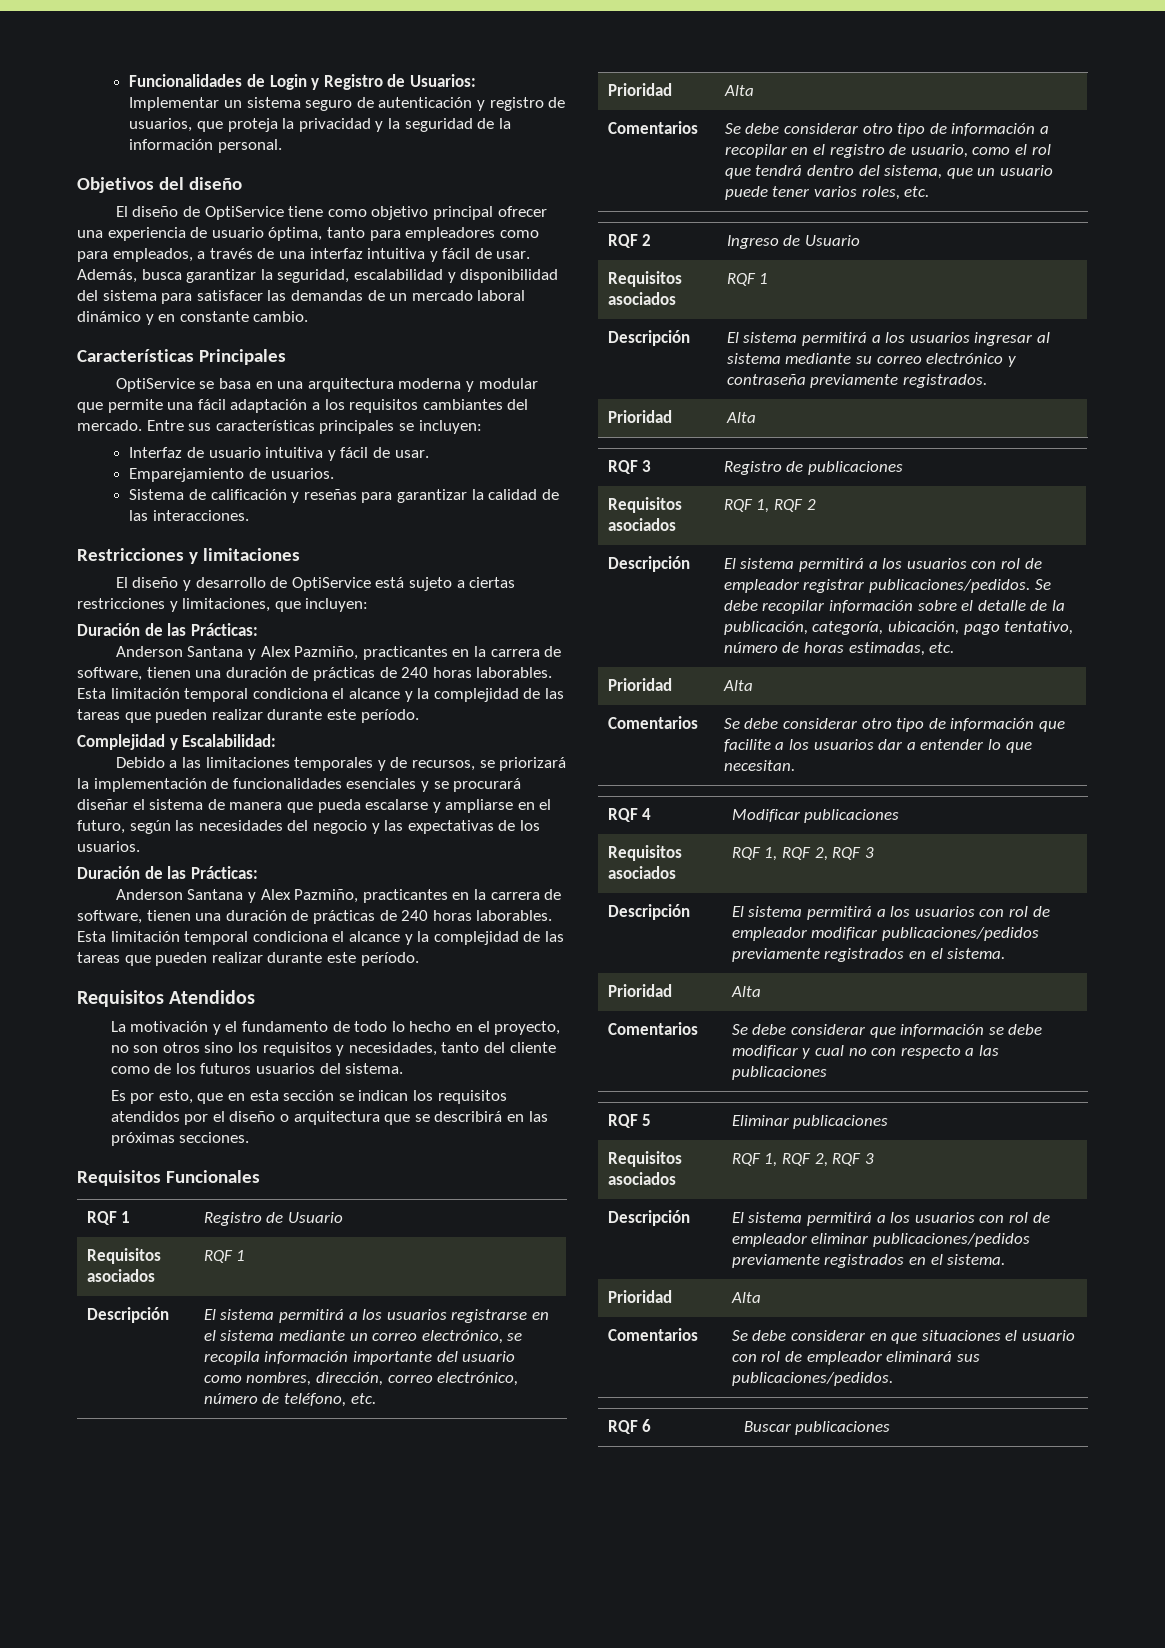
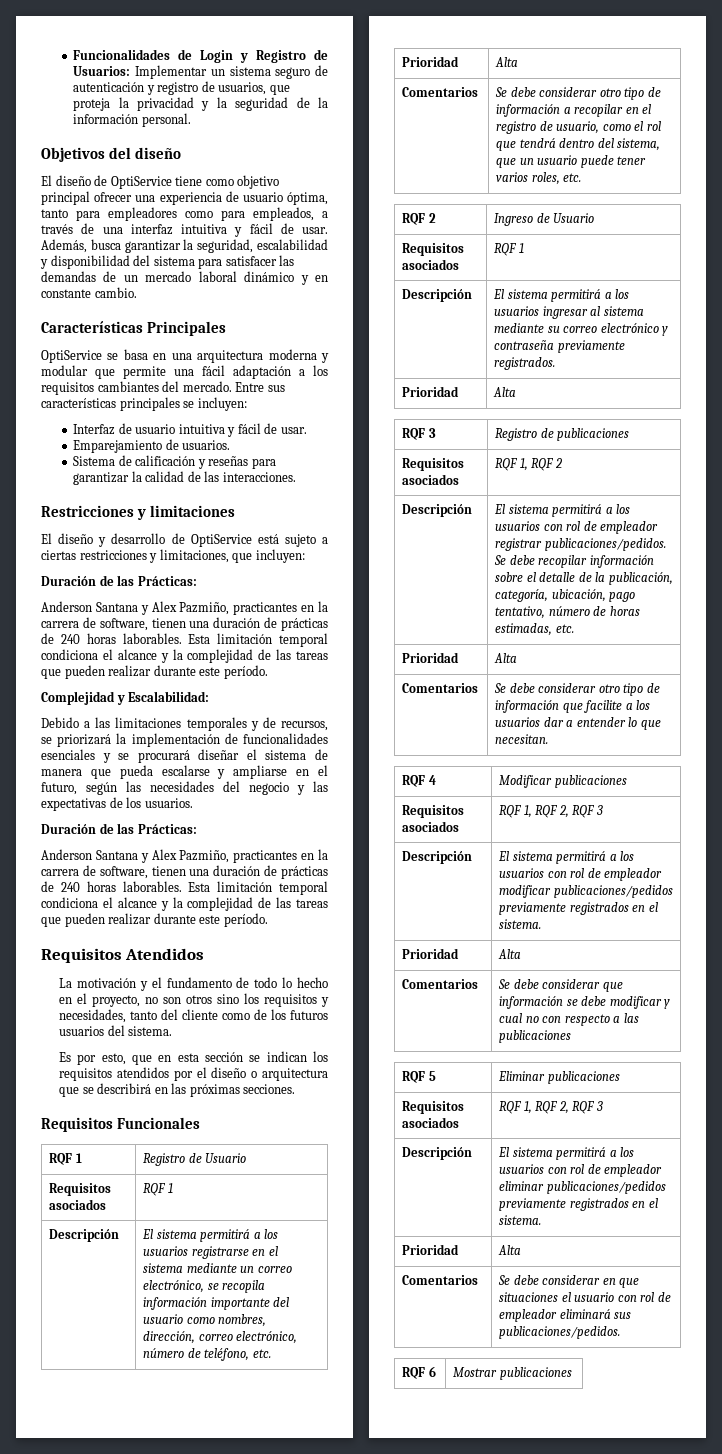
- RQF 6 | Buscar publicaciones
+ RQF 6 | Mostrar publicaciones

